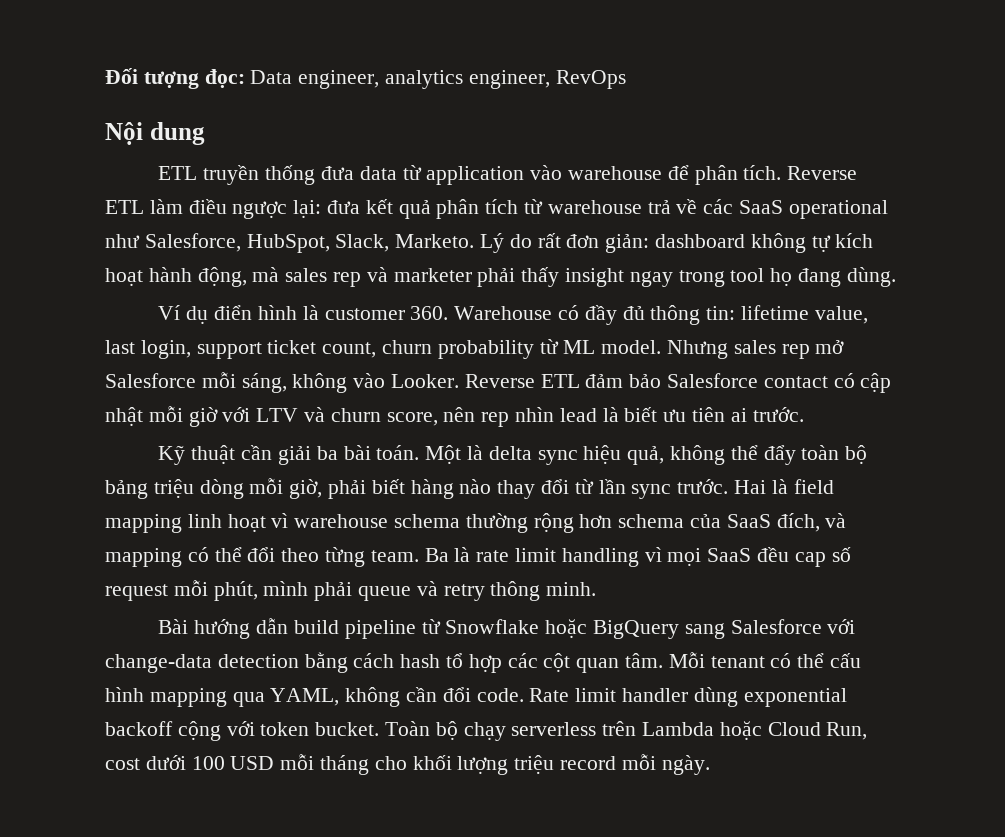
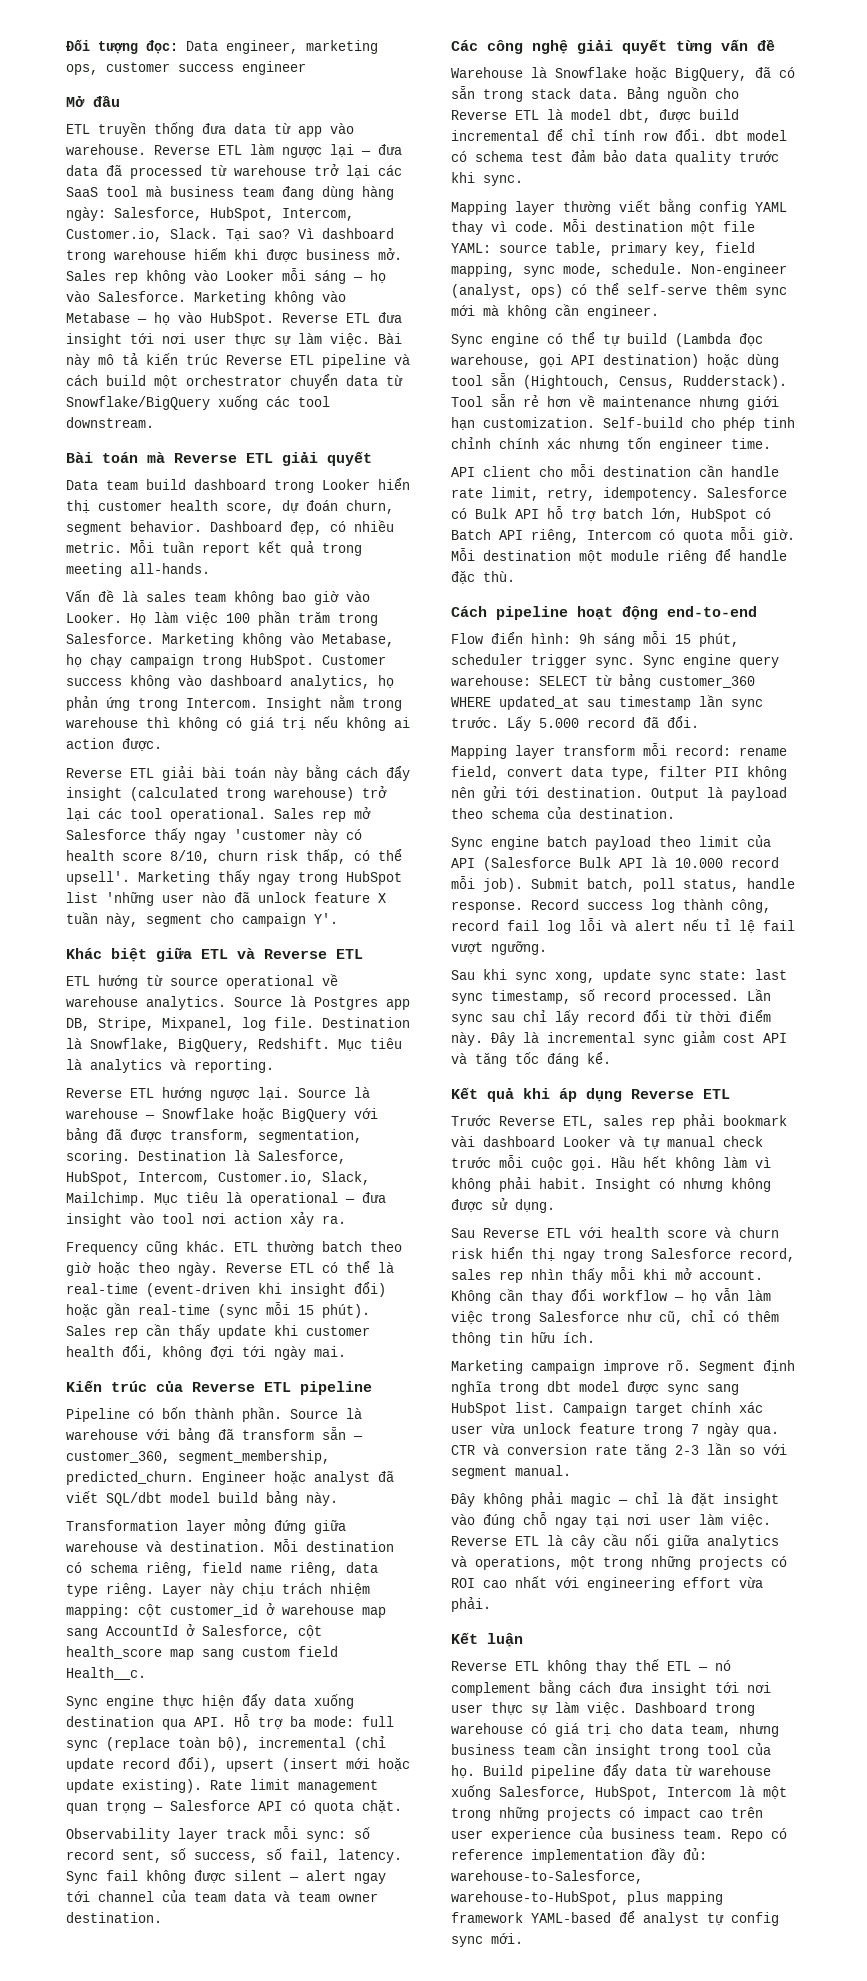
- Đối tượng đọc: Data engineer, analytics engineer, RevOps
- Nội dung
+ Đối tượng đọc: Data engineer, marketing ops, customer success engineer
+ Mở đầu
- ETL truyền thống đưa data từ application vào warehouse để phân tích. Reverse ETL làm điều ngược lại: đưa kết quả phân tích từ warehouse trả về các SaaS operational như Salesforce, HubSpot, Slack, Marketo. Lý do rất đơn giản: dashboard không tự kích hoạt hành động, mà sales rep và marketer phải thấy insight ngay trong tool họ đang dùng.
- Ví dụ điển hình là customer 360. Warehouse có đầy đủ thông tin: lifetime value, last login, support ticket count, churn probability từ ML model. Nhưng sales rep mở Salesforce mỗi sáng, không vào Looker. Reverse ETL đảm bảo Salesforce contact có cập nhật mỗi giờ với LTV và churn score, nên rep nhìn lead là biết ưu tiên ai trước.
- Kỹ thuật cần giải ba bài toán. Một là delta sync hiệu quả, không thể đẩy toàn bộ bảng triệu dòng mỗi giờ, phải biết hàng nào thay đổi từ lần sync trước. Hai là field mapping linh hoạt vì warehouse schema thường rộng hơn schema của SaaS đích, và mapping có thể đổi theo từng team. Ba là rate limit handling vì mọi SaaS đều cap số request mỗi phút, mình phải queue và retry thông minh.
- Bài hướng dẫn build pipeline từ Snowflake hoặc BigQuery sang Salesforce với change-data detection bằng cách hash tổ hợp các cột quan tâm. Mỗi tenant có thể cấu hình mapping qua YAML, không cần đổi code. Rate limit handler dùng exponential backoff cộng với token bucket. Toàn bộ chạy serverless trên Lambda hoặc Cloud Run, cost dưới 100 USD mỗi tháng cho khối lượng triệu record mỗi ngày.
+ ETL truyền thống đưa data từ app vào warehouse. Reverse ETL làm ngược lại — đưa data đã processed từ warehouse trở lại các SaaS tool mà business team đang dùng hàng ngày: Salesforce, HubSpot, Intercom, Customer.io, Slack. Tại sao? Vì dashboard trong warehouse hiếm khi được business mở. Sales rep không vào Looker mỗi sáng — họ vào Salesforce. Marketing không vào Metabase — họ vào HubSpot. Reverse ETL đưa insight tới nơi user thực sự làm việc. Bài này mô tả kiến trúc Reverse ETL pipeline và cách build một orchestrator chuyển data từ Snowflake/BigQuery xuống các tool downstream.
+ Bài toán mà Reverse ETL giải quyết
+ Data team build dashboard trong Looker hiển thị customer health score, dự đoán churn, segment behavior. Dashboard đẹp, có nhiều metric. Mỗi tuần report kết quả trong meeting all-hands.
+ Vấn đề là sales team không bao giờ vào Looker. Họ làm việc 100 phần trăm trong Salesforce. Marketing không vào Metabase, họ chạy campaign trong HubSpot. Customer success không vào dashboard analytics, họ phản ứng trong Intercom. Insight nằm trong warehouse thì không có giá trị nếu không ai action được.
+ Reverse ETL giải bài toán này bằng cách đẩy insight (calculated trong warehouse) trở lại các tool operational. Sales rep mở Salesforce thấy ngay 'customer này có health score 8/10, churn risk thấp, có thể upsell'. Marketing thấy ngay trong HubSpot list 'những user nào đã unlock feature X tuần này, segment cho campaign Y'.
+ Khác biệt giữa ETL và Reverse ETL
+ ETL hướng từ source operational về warehouse analytics. Source là Postgres app DB, Stripe, Mixpanel, log file. Destination là Snowflake, BigQuery, Redshift. Mục tiêu là analytics và reporting.
+ Reverse ETL hướng ngược lại. Source là warehouse — Snowflake hoặc BigQuery với bảng đã được transform, segmentation, scoring. Destination là Salesforce, HubSpot, Intercom, Customer.io, Slack, Mailchimp. Mục tiêu là operational — đưa insight vào tool nơi action xảy ra.
+ Frequency cũng khác. ETL thường batch theo giờ hoặc theo ngày. Reverse ETL có thể là real-time (event-driven khi insight đổi) hoặc gần real-time (sync mỗi 15 phút). Sales rep cần thấy update khi customer health đổi, không đợi tới ngày mai.
+ Kiến trúc của Reverse ETL pipeline
+ Pipeline có bốn thành phần. Source là warehouse với bảng đã transform sẵn — customer_360, segment_membership, predicted_churn. Engineer hoặc analyst đã viết SQL/dbt model build bảng này.
+ Transformation layer mỏng đứng giữa warehouse và destination. Mỗi destination có schema riêng, field name riêng, data type riêng. Layer này chịu trách nhiệm mapping: cột customer_id ở warehouse map sang AccountId ở Salesforce, cột health_score map sang custom field Health__c.
+ Sync engine thực hiện đẩy data xuống destination qua API. Hỗ trợ ba mode: full sync (replace toàn bộ), incremental (chỉ update record đổi), upsert (insert mới hoặc update existing). Rate limit management quan trọng — Salesforce API có quota chặt.
+ Observability layer track mỗi sync: số record sent, số success, số fail, latency. Sync fail không được silent — alert ngay tới channel của team data và team owner destination.
+ Các công nghệ giải quyết từng vấn đề
+ Warehouse là Snowflake hoặc BigQuery, đã có sẵn trong stack data. Bảng nguồn cho Reverse ETL là model dbt, được build incremental để chỉ tính row đổi. dbt model có schema test đảm bảo data quality trước khi sync.
+ Mapping layer thường viết bằng config YAML thay vì code. Mỗi destination một file YAML: source table, primary key, field mapping, sync mode, schedule. Non-engineer (analyst, ops) có thể self-serve thêm sync mới mà không cần engineer.
+ Sync engine có thể tự build (Lambda đọc warehouse, gọi API destination) hoặc dùng tool sẵn (Hightouch, Census, Rudderstack). Tool sẵn rẻ hơn về maintenance nhưng giới hạn customization. Self-build cho phép tinh chỉnh chính xác nhưng tốn engineer time.
+ API client cho mỗi destination cần handle rate limit, retry, idempotency. Salesforce có Bulk API hỗ trợ batch lớn, HubSpot có Batch API riêng, Intercom có quota mỗi giờ. Mỗi destination một module riêng để handle đặc thù.
+ Cách pipeline hoạt động end-to-end
+ Flow điển hình: 9h sáng mỗi 15 phút, scheduler trigger sync. Sync engine query warehouse: SELECT từ bảng customer_360 WHERE updated_at sau timestamp lần sync trước. Lấy 5.000 record đã đổi.
+ Mapping layer transform mỗi record: rename field, convert data type, filter PII không nên gửi tới destination. Output là payload theo schema của destination.
+ Sync engine batch payload theo limit của API (Salesforce Bulk API là 10.000 record mỗi job). Submit batch, poll status, handle response. Record success log thành công, record fail log lỗi và alert nếu tỉ lệ fail vượt ngưỡng.
+ Sau khi sync xong, update sync state: last sync timestamp, số record processed. Lần sync sau chỉ lấy record đổi từ thời điểm này. Đây là incremental sync giảm cost API và tăng tốc đáng kể.
+ Kết quả khi áp dụng Reverse ETL
+ Trước Reverse ETL, sales rep phải bookmark vài dashboard Looker và tự manual check trước mỗi cuộc gọi. Hầu hết không làm vì không phải habit. Insight có nhưng không được sử dụng.
+ Sau Reverse ETL với health score và churn risk hiển thị ngay trong Salesforce record, sales rep nhìn thấy mỗi khi mở account. Không cần thay đổi workflow — họ vẫn làm việc trong Salesforce như cũ, chỉ có thêm thông tin hữu ích.
+ Marketing campaign improve rõ. Segment định nghĩa trong dbt model được sync sang HubSpot list. Campaign target chính xác user vừa unlock feature trong 7 ngày qua. CTR và conversion rate tăng 2-3 lần so với segment manual.
+ Đây không phải magic — chỉ là đặt insight vào đúng chỗ ngay tại nơi user làm việc. Reverse ETL là cây cầu nối giữa analytics và operations, một trong những projects có ROI cao nhất với engineering effort vừa phải.
+ Kết luận
+ Reverse ETL không thay thế ETL — nó complement bằng cách đưa insight tới nơi user thực sự làm việc. Dashboard trong warehouse có giá trị cho data team, nhưng business team cần insight trong tool của họ. Build pipeline đẩy data từ warehouse xuống Salesforce, HubSpot, Intercom là một trong những projects có impact cao trên user experience của business team. Repo có reference implementation đầy đủ: warehouse-to-Salesforce, warehouse-to-HubSpot, plus mapping framework YAML-based để analyst tự config sync mới.

